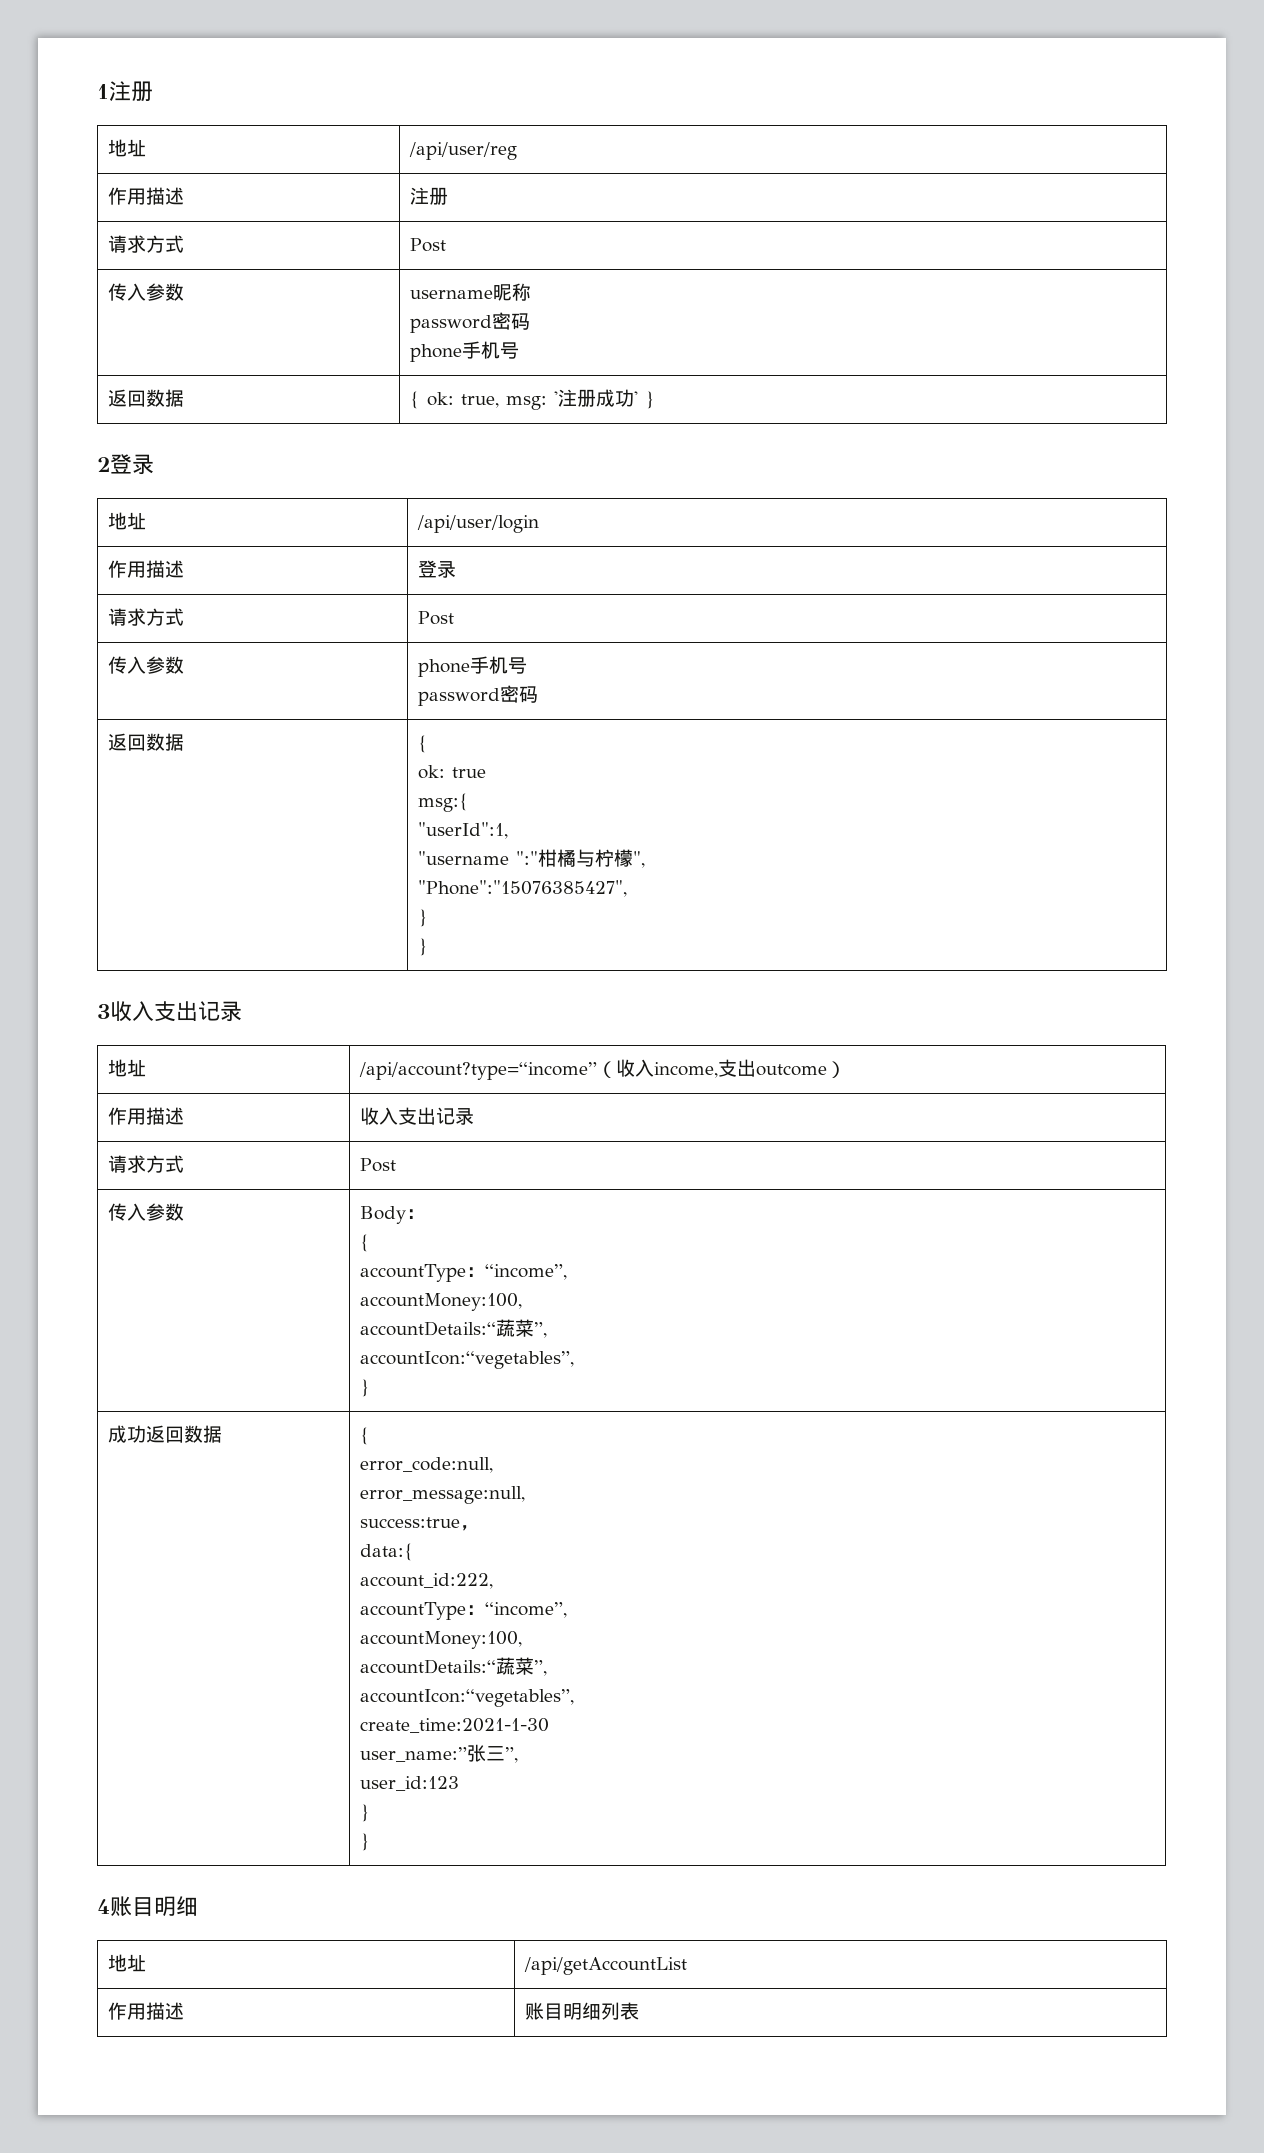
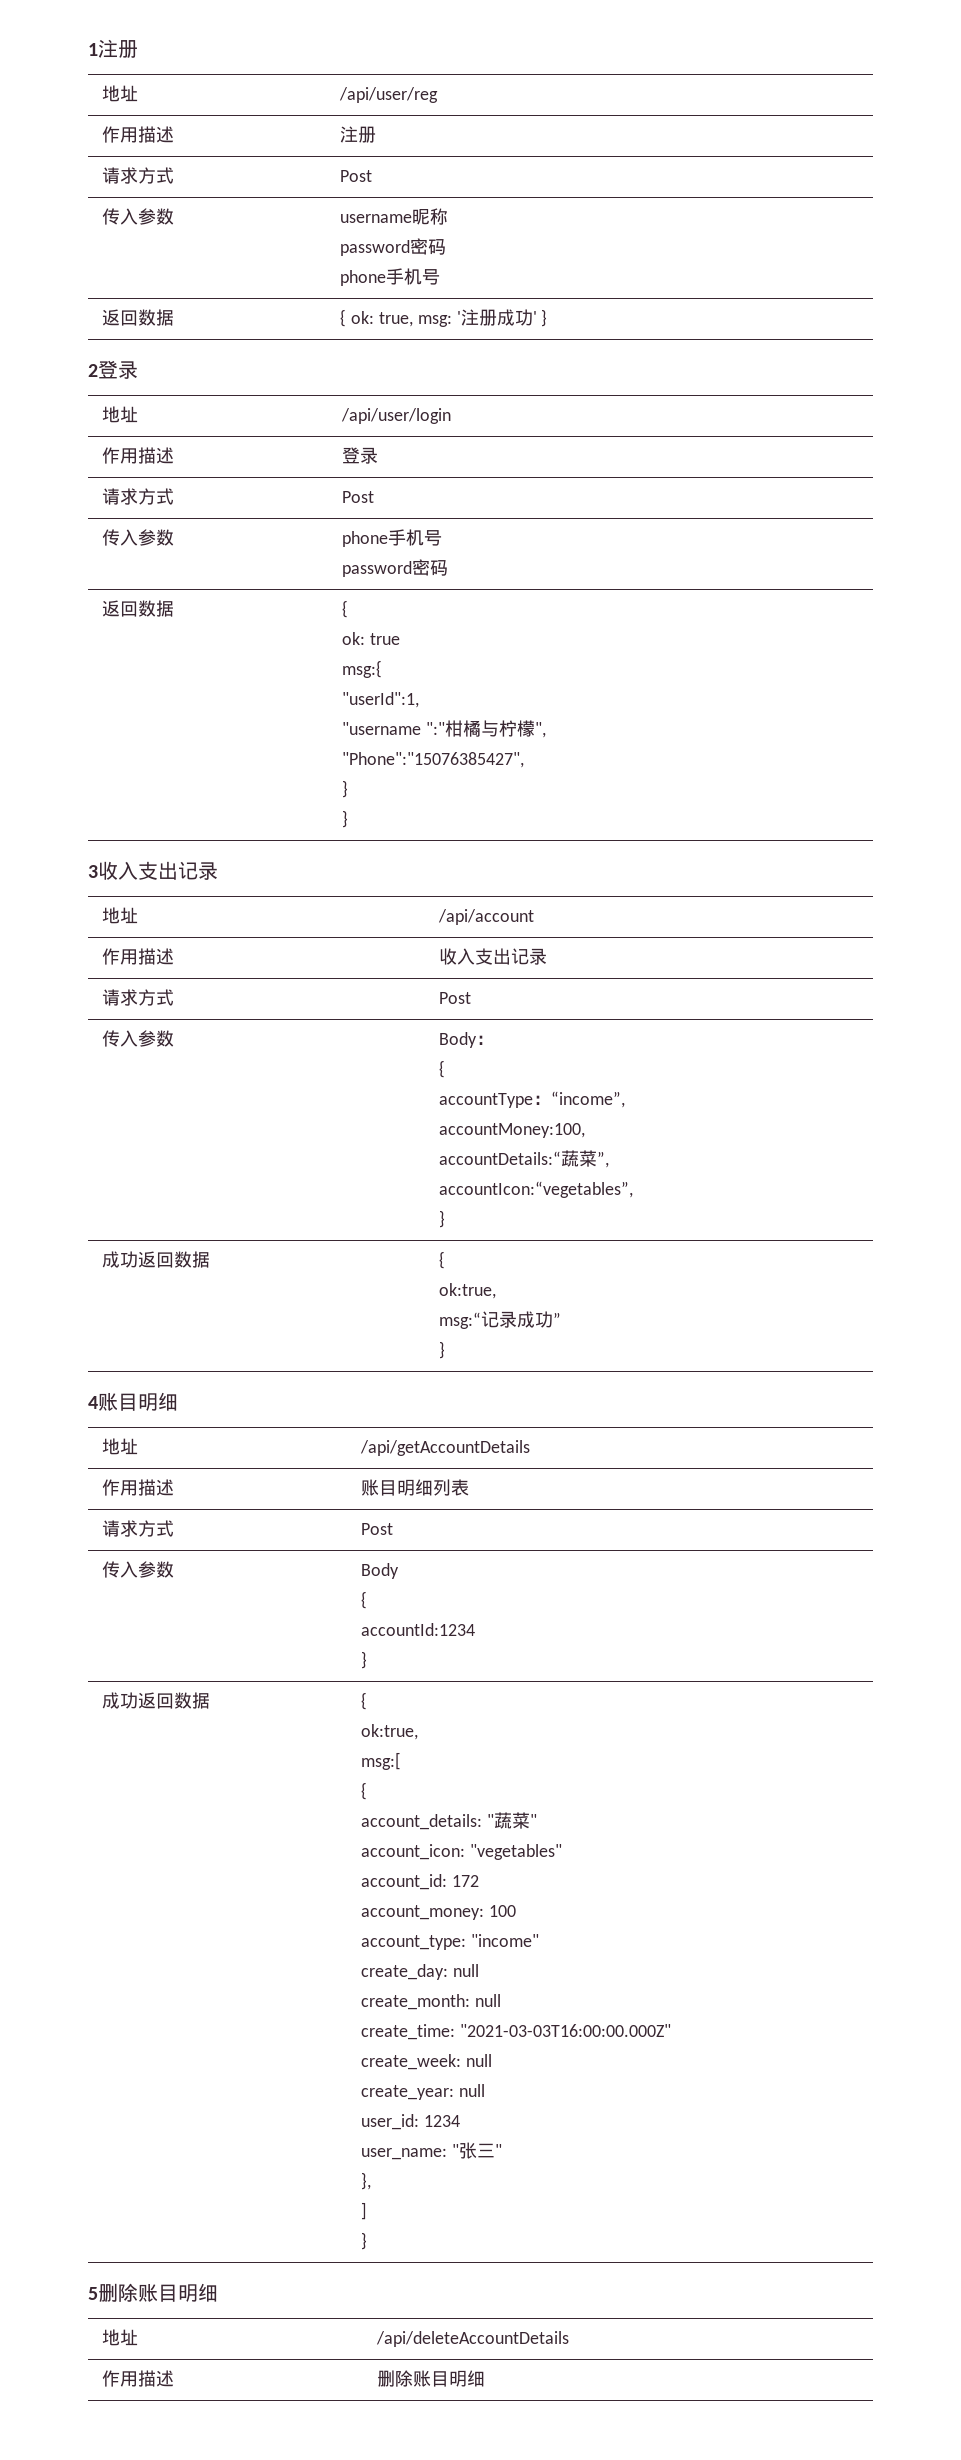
- 地址 | /api/account?type=“income”（收入income,支出outcome）
+ 地址 | /api/account
  传入参数 | Body：
  {
  accountType：“income”,
  accountMoney:100,
  accountDetails:“蔬菜”,
  accountIcon:“vegetables”,
  }
  成功返回数据 | {
- error_code:null,
- error_message:null,
- success:true，
- data:{
- account_id:222,
- accountType：“income”,
- accountMoney:100,
- accountDetails:“蔬菜”,
- accountIcon:“vegetables”,
- create_time:2021-1-30
- user_name:”张三”,
- user_id:123
- }
+ ok:true,
+ msg:“记录成功”
- 地址 | /api/getAccountList
+ 地址 | /api/getAccountDetails
  作用描述 | 账目明细列表
+ 请求方式 | Post
+ 传入参数 | Body
+ {
+ accountId:1234
+ }
+ 成功返回数据 | {
+ ok:true,
+ msg:[
+ {
+ account_details: "蔬菜"
+ account_icon: "vegetables"
+ account_id: 172
+ account_money: 100
+ account_type: "income"
+ create_day: null
+ create_month: null
+ create_time: "2021-03-03T16:00:00.000Z"
+ create_week: null
+ create_year: null
+ user_id: 1234
+ user_name: "张三"
+ },
+ ]
+ }
+ 5删除账目明细
+ 地址 | /api/deleteAccountDetails
+ 作用描述 | 删除账目明细

